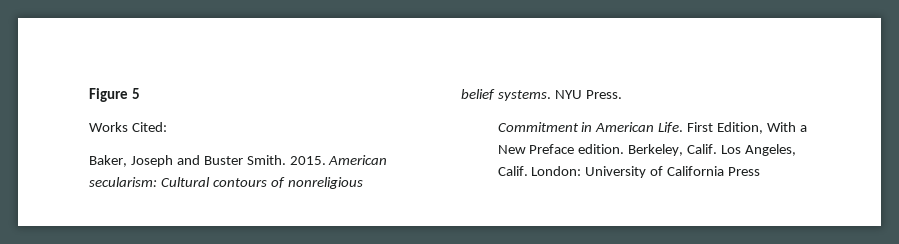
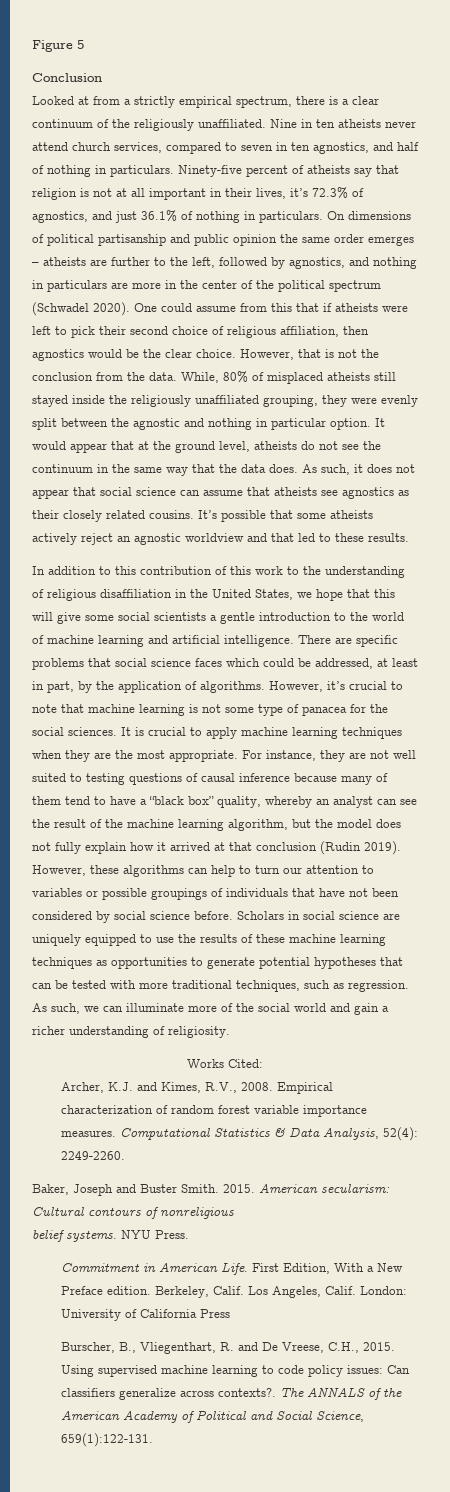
+ Conclusion
+ Looked at from a strictly empirical spectrum, there is a clear continuum of the religiously unaffiliated. Nine in ten atheists never attend church services, compared to seven in ten agnostics, and half of nothing in particulars. Ninety-five percent of atheists say that religion is not at all important in their lives, it’s 72.3% of agnostics, and just 36.1% of nothing in particulars. On dimensions of political partisanship and public opinion the same order emerges – atheists are further to the left, followed by agnostics, and nothing in particulars are more in the center of the political spectrum (Schwadel 2020). One could assume from this that if atheists were left to pick their second choice of religious affiliation, then agnostics would be the clear choice. However, that is not the conclusion from the data. While, 80% of misplaced atheists still stayed inside the religiously unaffiliated grouping, they were evenly split between the agnostic and nothing in particular option. It would appear that at the ground level, atheists do not see the continuum in the same way that the data does. As such, it does not appear that social science can assume that atheists see agnostics as their closely related cousins. It’s possible that some atheists actively reject an agnostic worldview and that led to these results.
+ In addition to this contribution of this work to the understanding of religious disaffiliation in the United States, we hope that this will give some social scientists a gentle introduction to the world of machine learning and artificial intelligence. There are specific problems that social science faces which could be addressed, at least in part, by the application of algorithms. However, it’s crucial to note that machine learning is not some type of panacea for the social sciences. It is crucial to apply machine learning techniques when they are the most appropriate. For instance, they are not well suited to testing questions of causal inference because many of them tend to have a “black box” quality, whereby an analyst can see the result of the machine learning algorithm, but the model does not fully explain how it arrived at that conclusion (Rudin 2019). However, these algorithms can help to turn our attention to variables or possible groupings of individuals that have not been considered by social science before. Scholars in social science are uniquely equipped to use the results of these machine learning techniques as opportunities to generate potential hypotheses that can be tested with more traditional techniques, such as regression. As such, we can illuminate more of the social world and gain a richer understanding of religiosity.
  Works Cited:
+ Archer, K.J. and Kimes, R.V., 2008. Empirical characterization of random forest variable importance measures. Computational Statistics & Data Analysis, 52(4): 2249-2260.
+ Burscher, B., Vliegenthart, R. and De Vreese, C.H., 2015. Using supervised machine learning to code policy issues: Can classifiers generalize across contexts?. The ANNALS of the American Academy of Political and Social Science, 659(1):122-131.

